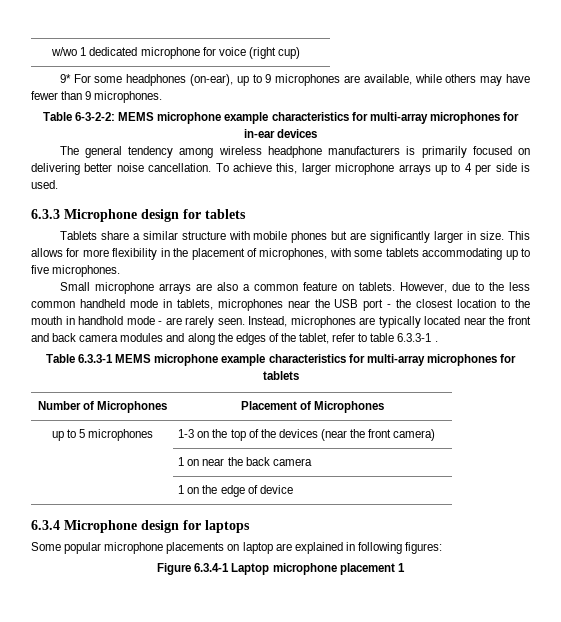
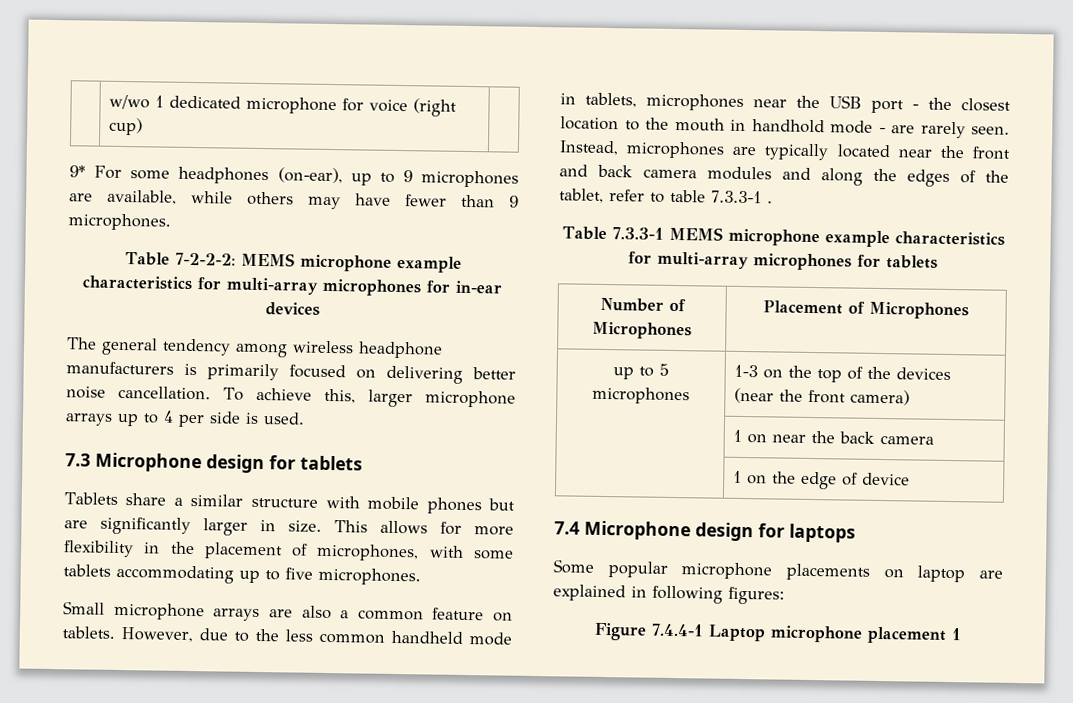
- Table 6-3-2-2: MEMS microphone example characteristics for multi-array microphones for in-ear devices
+ Table 7-2-2-2: MEMS microphone example characteristics for multi-array microphones for in-ear devices
- 6.3.3 Microphone design for tablets
+ 7.3 Microphone design for tablets
- Instead, microphones are typically located near the front and back camera modules and along the edges of the tablet, refer to table 6.3.3-1 .
+ Instead, microphones are typically located near the front and back camera modules and along the edges of the tablet, refer to table 7.3.3-1 .
- Table 6.3.3-1 MEMS microphone example characteristics for multi-array microphones for tablets
+ Table 7.3.3-1 MEMS microphone example characteristics for multi-array microphones for tablets
- 6.3.4 Microphone design for laptops
+ 7.4 Microphone design for laptops
- Figure 6.3.4-1 Laptop microphone placement 1
+ Figure 7.4.4-1 Laptop microphone placement 1

